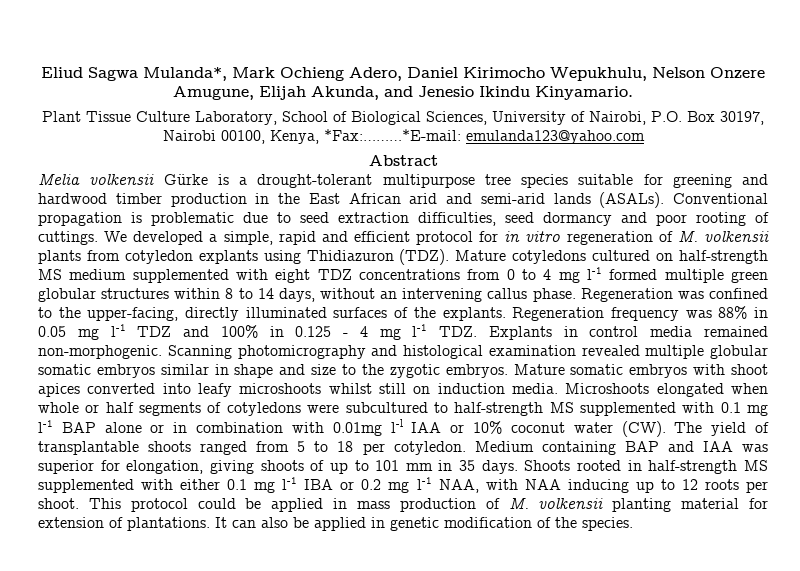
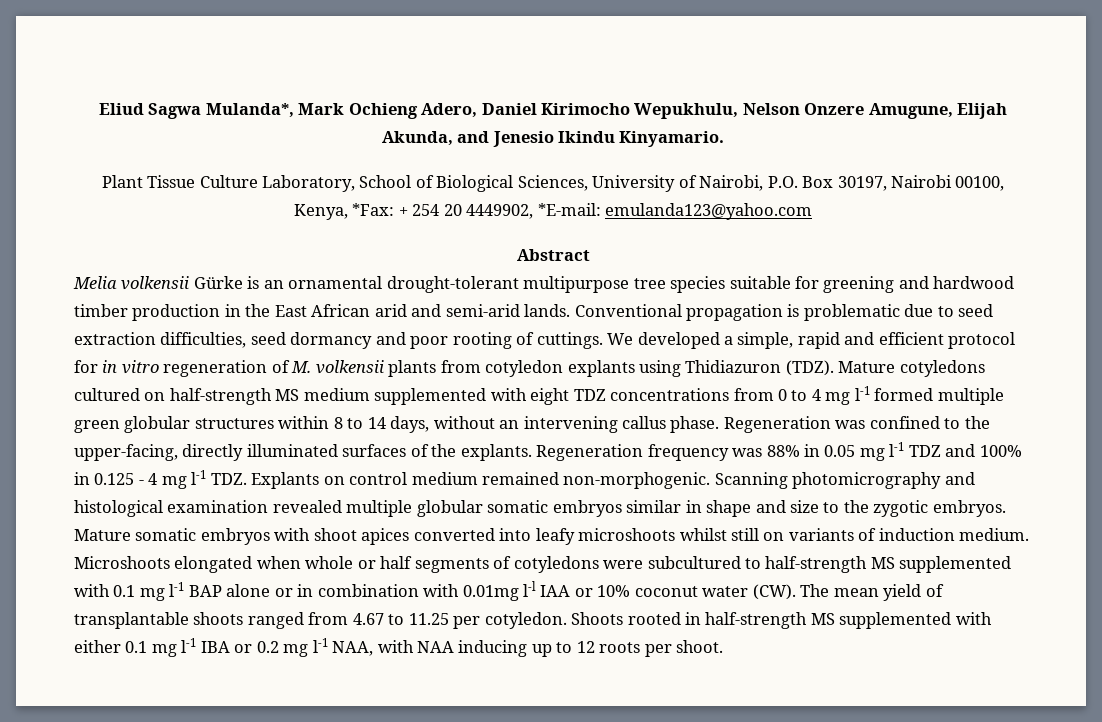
- Plant Tissue Culture Laboratory, School of Biological Sciences, University of Nairobi, P.O. Box 30197, Nairobi 00100, Kenya, *Fax:………*E-mail: emulanda123@yahoo.com
+ Plant Tissue Culture Laboratory, School of Biological Sciences, University of Nairobi, P.O. Box 30197, Nairobi 00100, Kenya, *Fax: + 254 20 4449902, *E-mail: emulanda123@yahoo.com
- Melia volkensii Gürke is a drought-tolerant multipurpose tree species suitable for greening and hardwood timber production in the East African arid and semi-arid lands (ASALs).
+ Melia volkensii Gürke is an ornamental drought-tolerant multipurpose tree species suitable for greening and hardwood timber production in the East African arid and semi-arid lands.
- Regeneration frequency was 88% in 0.05 mg l-1 TDZ and 100% in 0.125 - 4 mg l-1 TDZ. Explants in control media remained non-morphogenic.
+ Regeneration frequency was 88% in 0.05 mg l-1 TDZ and 100% in 0.125 - 4 mg l-1 TDZ. Explants on control medium remained non-morphogenic.
- Mature somatic embryos with shoot apices converted into leafy microshoots whilst still on induction media.
+ Mature somatic embryos with shoot apices converted into leafy microshoots whilst still on variants of induction medium.
- Microshoots elongated when whole or half segments of cotyledons were subcultured to half-strength MS supplemented with 0.1 mg l-1 BAP alone or in combination with 0.01mg l-l IAA or 10% coconut water (CW). The yield of transplantable shoots ranged from 5 to 18 per cotyledon. Medium containing BAP and IAA was superior for elongation, giving shoots of up to 101 mm in 35 days.
+ Microshoots elongated when whole or half segments of cotyledons were subcultured to half-strength MS supplemented with 0.1 mg l-1 BAP alone or in combination with 0.01mg l-l IAA or 10% coconut water (CW). The mean yield of transplantable shoots ranged from 4.67 to 11.25 per cotyledon.
- This protocol could be applied in mass production of M. volkensii planting material for extension of plantations. It can also be applied in genetic modification of the species.

